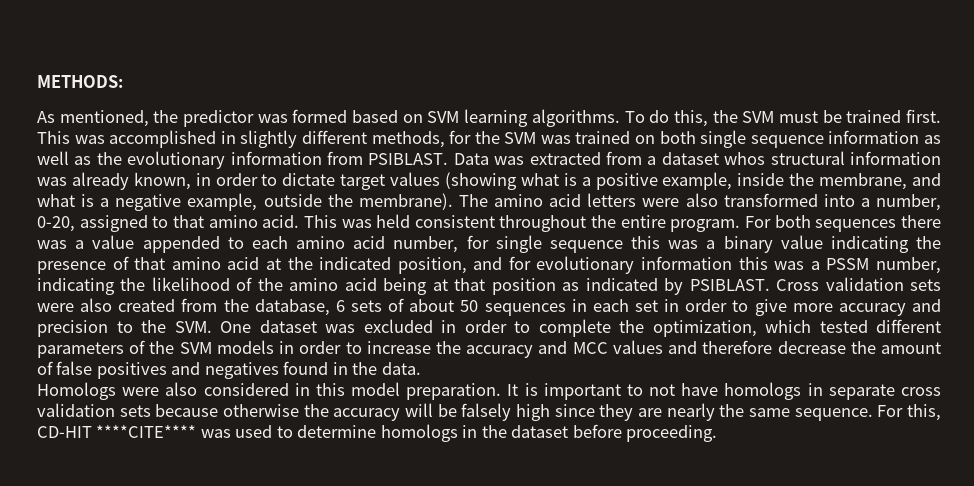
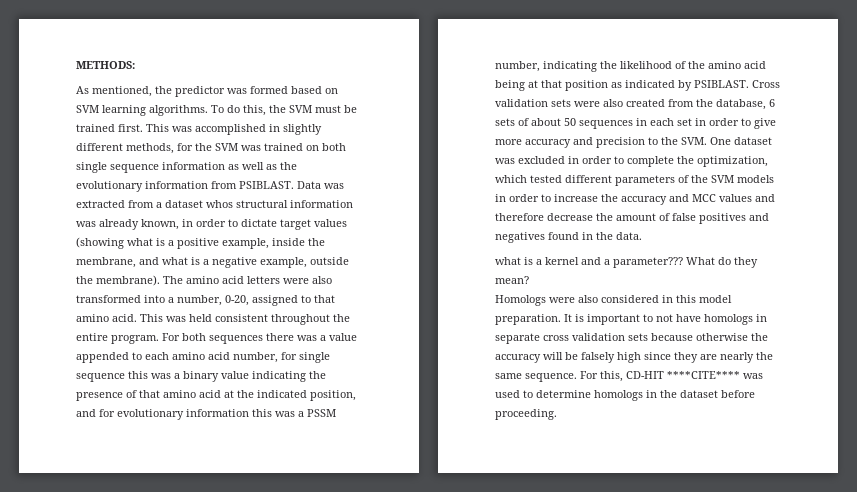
+ what is a kernel and a parameter??? What do they mean?

